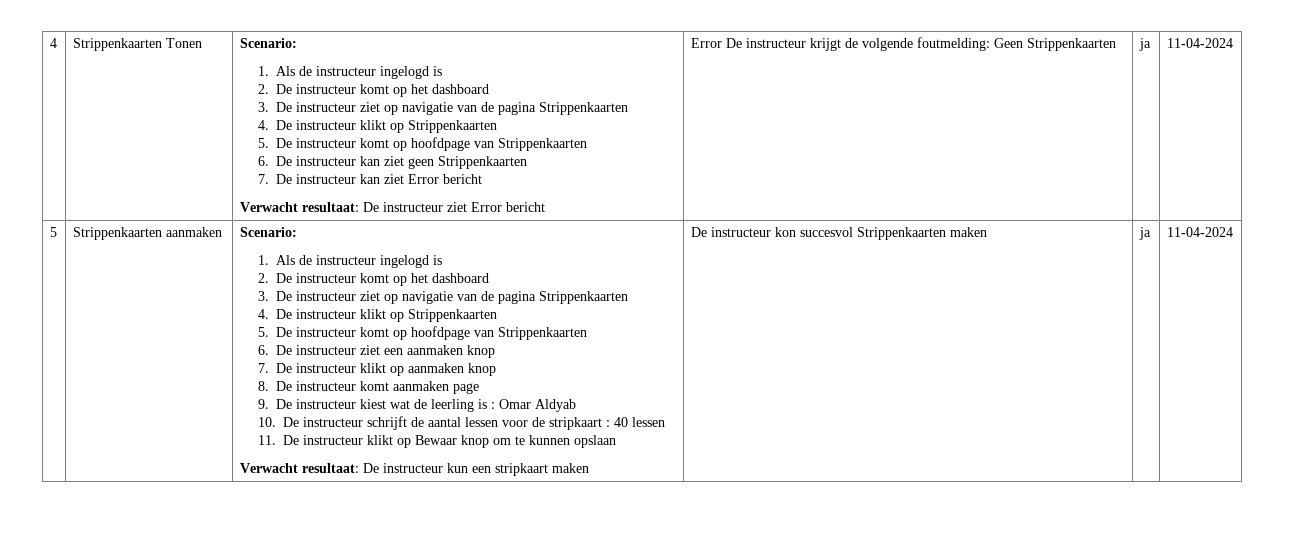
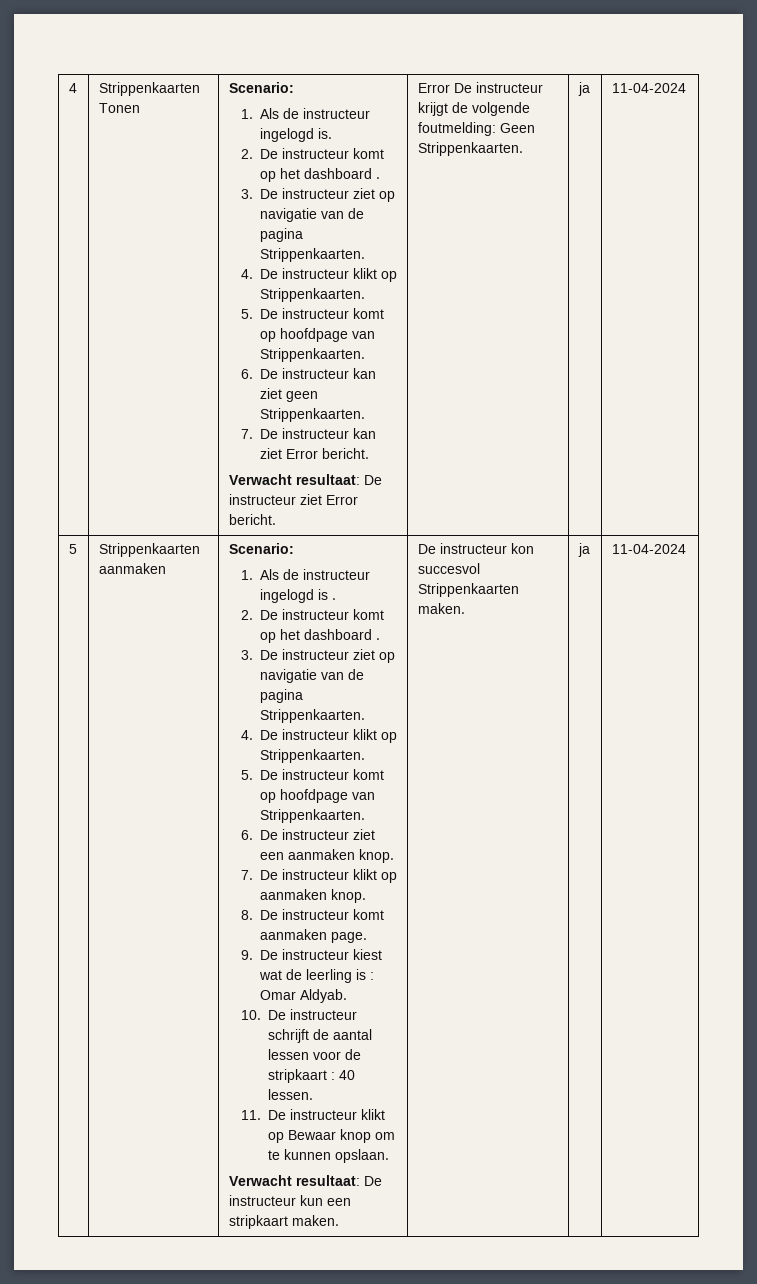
  Strippenkaarten Tonen | Scenario:
- 1. Als de instructeur ingelogd is
- 2. De instructeur komt op het dashboard
- 3. De instructeur ziet op navigatie van de pagina Strippenkaarten
- 4. De instructeur klikt op Strippenkaarten
- 5. De instructeur komt op hoofdpage van Strippenkaarten
+ 1. Als de instructeur ingelogd is.
+ 2. De instructeur komt op het dashboard .
+ 3. De instructeur ziet op navigatie van de pagina Strippenkaarten.
+ 4. De instructeur klikt op Strippenkaarten.
+ 5. De instructeur komt op hoofdpage van Strippenkaarten.
- 6. De instructeur kan ziet geen Strippenkaarten
+ 6. De instructeur kan ziet geen Strippenkaarten.
- 7. De instructeur kan ziet Error bericht
+ 7. De instructeur kan ziet Error bericht.
- Verwacht resultaat: De instructeur ziet Error bericht
+ Verwacht resultaat: De instructeur ziet Error bericht.
- Error De instructeur krijgt de volgende foutmelding: Geen Strippenkaarten
+ Error De instructeur krijgt de volgende foutmelding: Geen Strippenkaarten.
  Strippenkaarten aanmaken | Scenario:
- 1. Als de instructeur ingelogd is
- 2. De instructeur komt op het dashboard
- 3. De instructeur ziet op navigatie van de pagina Strippenkaarten
- 4. De instructeur klikt op Strippenkaarten
- 5. De instructeur komt op hoofdpage van Strippenkaarten
+ 1. Als de instructeur ingelogd is .
+ 2. De instructeur komt op het dashboard .
+ 3. De instructeur ziet op navigatie van de pagina Strippenkaarten.
+ 4. De instructeur klikt op Strippenkaarten.
+ 5. De instructeur komt op hoofdpage van Strippenkaarten.
- 6. De instructeur ziet een aanmaken knop
+ 6. De instructeur ziet een aanmaken knop.
- 7. De instructeur klikt op aanmaken knop
+ 7. De instructeur klikt op aanmaken knop.
- 8. De instructeur komt aanmaken page
+ 8. De instructeur komt aanmaken page.
- 9. De instructeur kiest wat de leerling is : Omar Aldyab
+ 9. De instructeur kiest wat de leerling is : Omar Aldyab.
- 10. De instructeur schrijft de aantal lessen voor de stripkaart : 40 lessen
+ 10. De instructeur schrijft de aantal lessen voor de stripkaart : 40 lessen.
- 11. De instructeur klikt op Bewaar knop om te kunnen opslaan
+ 11. De instructeur klikt op Bewaar knop om te kunnen opslaan.
- Verwacht resultaat: De instructeur kun een stripkaart maken
+ Verwacht resultaat: De instructeur kun een stripkaart maken.
- De instructeur kon succesvol Strippenkaarten maken
+ De instructeur kon succesvol Strippenkaarten maken.

